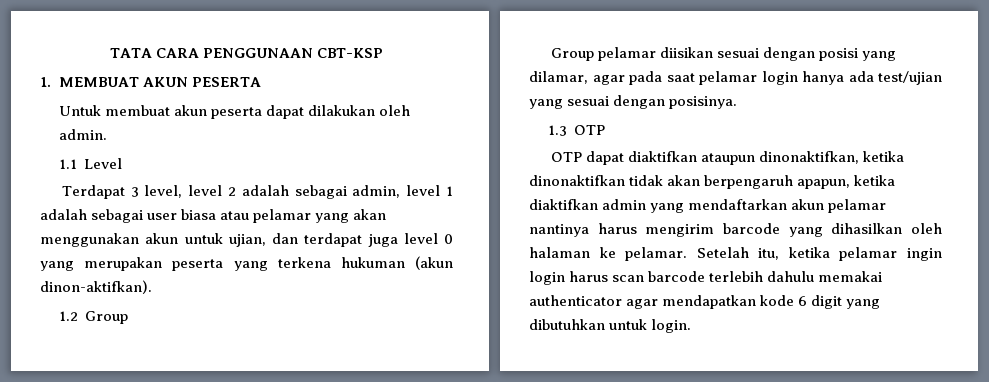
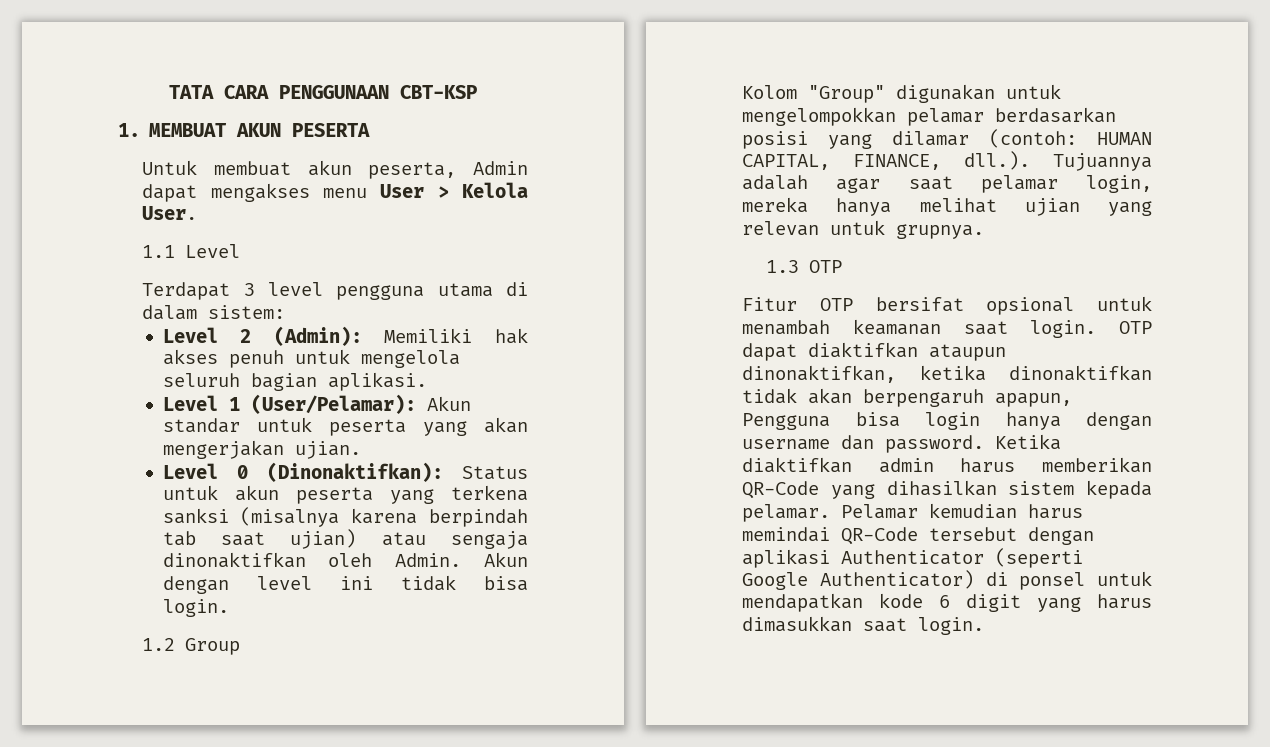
- Untuk membuat akun peserta dapat dilakukan oleh admin.
+ Untuk membuat akun peserta, Admin dapat mengakses menu User > Kelola User.
  1.1 Level
- Terdapat 3 level, level 2 adalah sebagai admin, level 1 adalah sebagai user biasa atau pelamar yang akan menggunakan akun untuk ujian, dan terdapat juga level 0 yang merupakan peserta yang terkena hukuman (akun dinon-aktifkan).
+ Terdapat 3 level pengguna utama di dalam sistem:
+ Level 2 (Admin): Memiliki hak akses penuh untuk mengelola seluruh bagian aplikasi.
+ Level 1 (User/Pelamar): Akun standar untuk peserta yang akan mengerjakan ujian.
+ Level 0 (Dinonaktifkan): Status untuk akun peserta yang terkena sanksi (misalnya karena berpindah tab saat ujian) atau sengaja dinonaktifkan oleh Admin. Akun dengan level ini tidak bisa login.
  1.2 Group
- Group pelamar diisikan sesuai dengan posisi yang dilamar, agar pada saat pelamar login hanya ada test/ujian yang sesuai dengan posisinya.
+ Kolom "Group" digunakan untuk mengelompokkan pelamar berdasarkan posisi yang dilamar (contoh: HUMAN CAPITAL, FINANCE, dll.). Tujuannya adalah agar saat pelamar login, mereka hanya melihat ujian yang relevan untuk grupnya.
  1.3 OTP
- OTP dapat diaktifkan ataupun dinonaktifkan, ketika dinonaktifkan tidak akan berpengaruh apapun, ketika diaktifkan admin yang mendaftarkan akun pelamar nantinya harus mengirim barcode yang dihasilkan oleh halaman ke pelamar. Setelah itu, ketika pelamar ingin login harus scan barcode terlebih dahulu memakai authenticator agar mendapatkan kode 6 digit yang dibutuhkan untuk login.
+ Fitur OTP bersifat opsional untuk menambah keamanan saat login. OTP dapat diaktifkan ataupun dinonaktifkan, ketika dinonaktifkan tidak akan berpengaruh apapun, Pengguna bisa login hanya dengan username dan password. Ketika diaktifkan admin harus memberikan QR-Code yang dihasilkan sistem kepada pelamar. Pelamar kemudian harus memindai QR-Code tersebut dengan aplikasi Authenticator (seperti Google Authenticator) di ponsel untuk mendapatkan kode 6 digit yang harus dimasukkan saat login.

